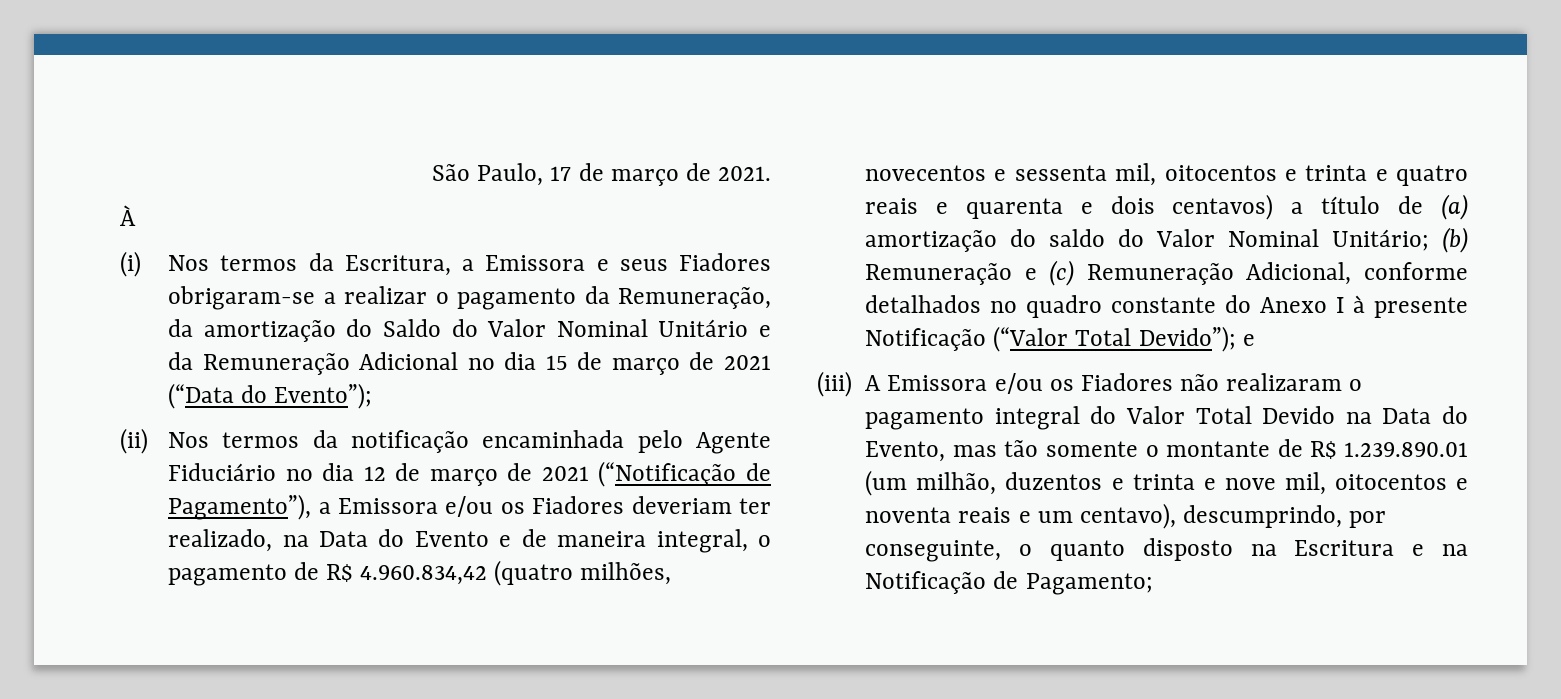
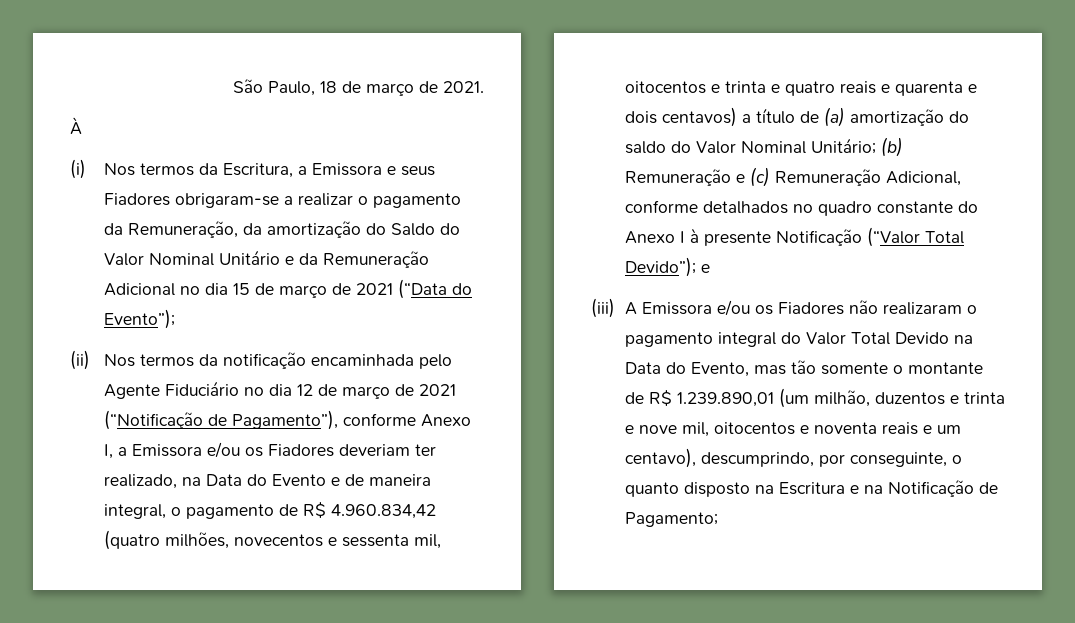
- São Paulo, 17 de março de 2021.
+ São Paulo, 18 de março de 2021.
- (ii) Nos termos da notificação encaminhada pelo Agente Fiduciário no dia 12 de março de 2021 (“Notificação de Pagamento”), a Emissora e/ou os Fiadores deveriam ter realizado, na Data do Evento e de maneira integral, o pagamento de R$ 4.960.834,42 (quatro milhões, novecentos e sessenta mil, oitocentos e trinta e quatro reais e quarenta e dois centavos) a título de (a) amortização do saldo do Valor Nominal Unitário;
+ (ii) Nos termos da notificação encaminhada pelo Agente Fiduciário no dia 12 de março de 2021 (“Notificação de Pagamento”), conforme Anexo I, a Emissora e/ou os Fiadores deveriam ter realizado, na Data do Evento e de maneira integral, o pagamento de R$ 4.960.834,42 (quatro milhões, novecentos e sessenta mil, oitocentos e trinta e quatro reais e quarenta e dois centavos) a título de (a) amortização do saldo do Valor Nominal Unitário;
- (iii) A Emissora e/ou os Fiadores não realizaram o pagamento integral do Valor Total Devido na Data do Evento, mas tão somente o montante de R$ 1.239.890.01 (um milhão, duzentos e trinta e nove mil, oitocentos e noventa reais e um centavo), descumprindo, por conseguinte, o quanto disposto na Escritura e na Notificação de Pagamento;
+ (iii) A Emissora e/ou os Fiadores não realizaram o pagamento integral do Valor Total Devido na Data do Evento, mas tão somente o montante de R$ 1.239.890,01 (um milhão, duzentos e trinta e nove mil, oitocentos e noventa reais e um centavo), descumprindo, por conseguinte, o quanto disposto na Escritura e na Notificação de Pagamento;

